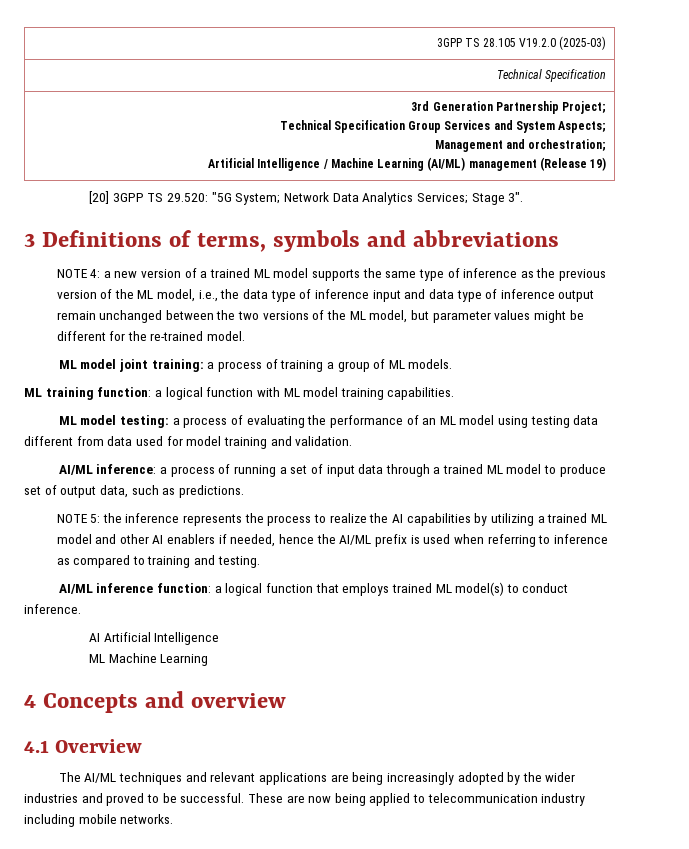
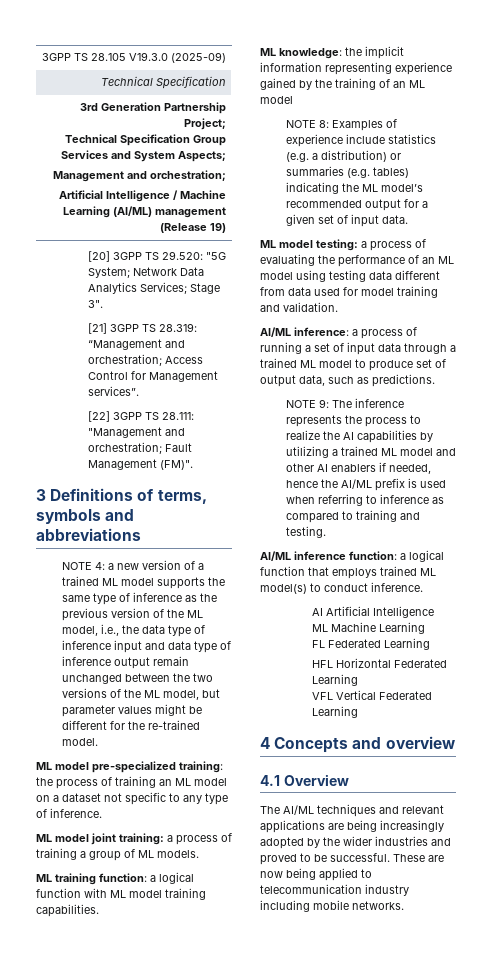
- 3GPP TS 28.105 V19.2.0 (2025-03)
+ 3GPP TS 28.105 V19.3.0 (2025-09)
+ [21] 3GPP TS 28.319: “Management and orchestration; Access Control for Management services”.
+ [22] 3GPP TS 28.111: "Management and orchestration; Fault Management (FM)".
+ ML model pre-specialized training: the process of training an ML model on a dataset not specific to any type of inference.
+ ML knowledge: the implicit information representing experience gained by the training of an ML model
+ NOTE 8: Examples of experience include statistics (e.g. a distribution) or summaries (e.g. tables) indicating the ML model’s recommended output for a given set of input data.
- NOTE 5: the inference represents the process to realize the AI capabilities by utilizing a trained ML model and other AI enablers if needed, hence the AI/ML prefix is used when referring to inference as compared to training and testing.
+ NOTE 9: The inference represents the process to realize the AI capabilities by utilizing a trained ML model and other AI enablers if needed, hence the AI/ML prefix is used when referring to inference as compared to training and testing.
+ FL Federated Learning
+ HFL Horizontal Federated Learning
+ VFL Vertical Federated Learning

